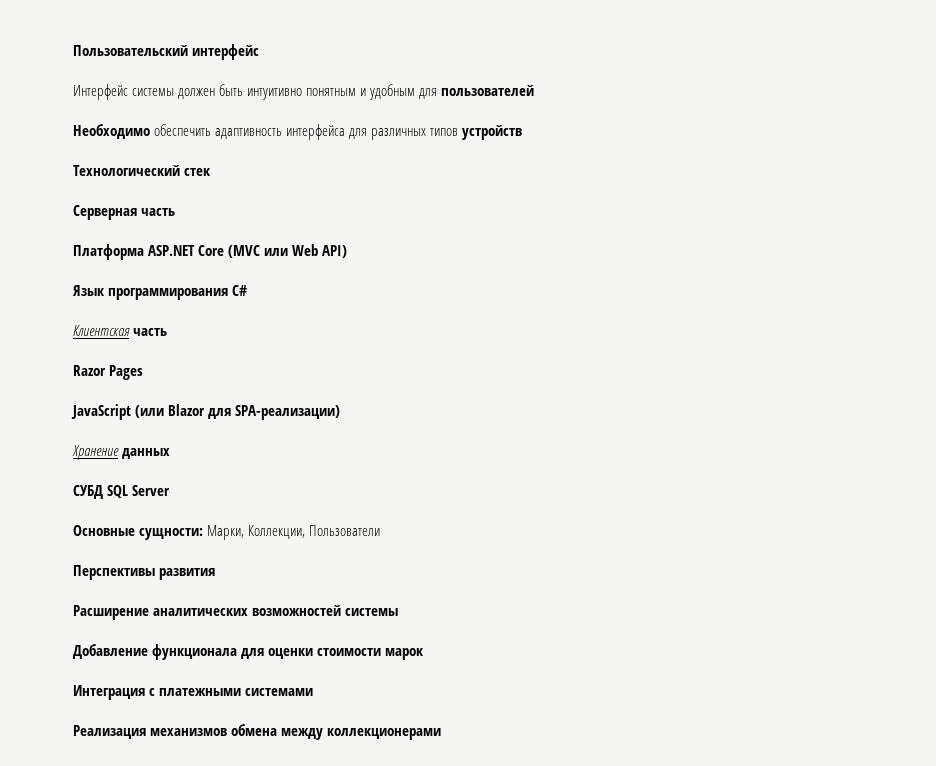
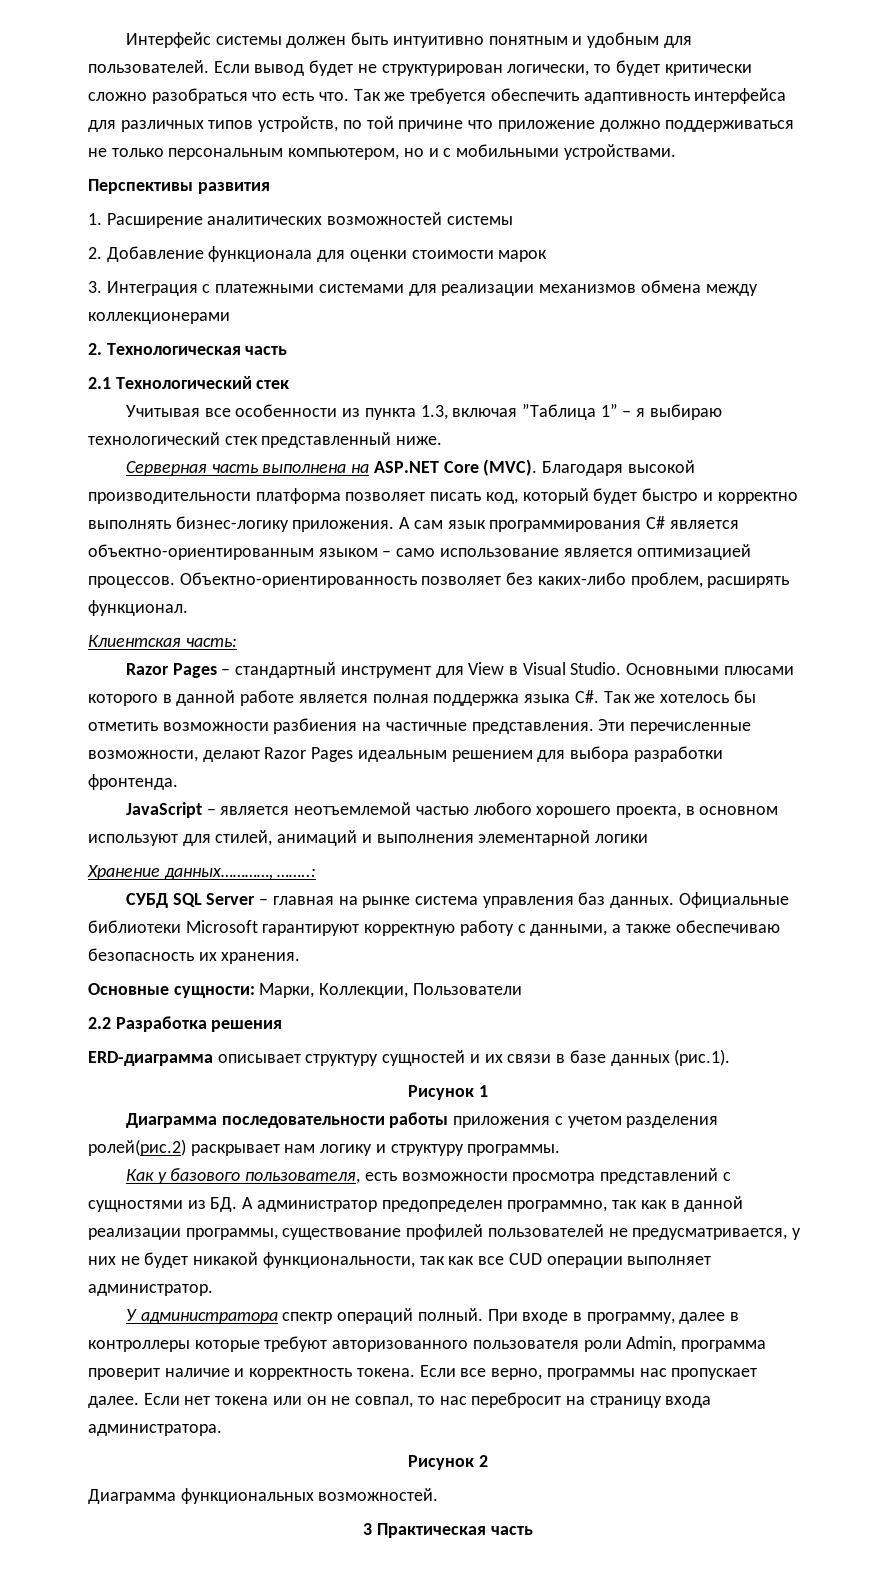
- Пользовательский интерфейс
- Интерфейс системы должен быть интуитивно понятным и удобным для пользователей
- Необходимо обеспечить адаптивность интерфейса для различных типов устройств
- Технологический стек
- Серверная часть
- Платформа ASP.NET Core (MVC или Web API)
- Язык программирования C#
+ Интерфейс системы должен быть интуитивно понятным и удобным для пользователей. Если вывод будет не структурирован логически, то будет критически сложно разобраться что есть что. Так же требуется обеспечить адаптивность интерфейса для различных типов устройств, по той причине что приложение должно поддерживаться не только персональным компьютером, но и с мобильными устройствами.
+ Перспективы развития
+ 1. Расширение аналитических возможностей системы
+ 2. Добавление функционала для оценки стоимости марок
+ 3. Интеграция с платежными системами для реализации механизмов обмена между коллекционерами
+ 2. Технологическая часть
+ 2.1 Технологический стек
+ Учитывая все особенности из пункта 1.3, включая ”Таблица 1” – я выбираю технологический стек представленный ниже.
+ Серверная часть выполнена на ASP.NET Core (MVC). Благодаря высокой производительности платформа позволяет писать код, который будет быстро и корректно выполнять бизнес-логику приложения. А сам язык программирования C# является объектно-ориентированным языком – само использование является оптимизацией процессов. Объектно-ориентированность позволяет без каких-либо проблем, расширять функционал.
- Клиентская часть
- Razor Pages
- JavaScript (или Blazor для SPA-реализации)
+ Клиентская часть:
+ Razor Pages – стандартный инструмент для View в Visual Studio. Основными плюсами которого в данной работе является полная поддержка языка C#. Так же хотелось бы отметить возможности разбиения на частичные представления. Эти перечисленные возможности, делают Razor Pages идеальным решением для выбора разработки фронтенда.
+ JavaScript – является неотъемлемой частью любого хорошего проекта, в основном используют для стилей, анимаций и выполнения элементарной логики
- Хранение данных
+ Хранение данных…………, ……..:
- СУБД SQL Server
+ СУБД SQL Server – главная на рынке система управления баз данных. Официальные библиотеки Microsoft гарантируют корректную работу с данными, а также обеспечиваю безопасность их хранения.
- Перспективы развития
- Расширение аналитических возможностей системы
- Добавление функционала для оценки стоимости марок
- Интеграция с платежными системами
- Реализация механизмов обмена между коллекционерами
+ 2.2 Разработка решения
+ ERD-диаграмма описывает структуру сущностей и их связи в базе данных (рис.1).
+ Рисунок 1
+ Диаграмма последовательности работы приложения с учетом разделения ролей(рис.2) раскрывает нам логику и структуру программы.
+ Как у базового пользователя, есть возможности просмотра представлений с сущностями из БД. А администратор предопределен программно, так как в данной реализации программы, существование профилей пользователей не предусматривается, у них не будет никакой функциональности, так как все CUD операции выполняет администратор.
+ У администратора спектр операций полный. При входе в программу, далее в контроллеры которые требуют авторизованного пользователя роли Admin, программа проверит наличие и корректность токена. Если все верно, программы нас пропускает далее. Если нет токена или он не совпал, то нас перебросит на страницу входа администратора.
+ Рисунок 2
+ Диаграмма функциональных возможностей.
+ 3 Практическая часть

